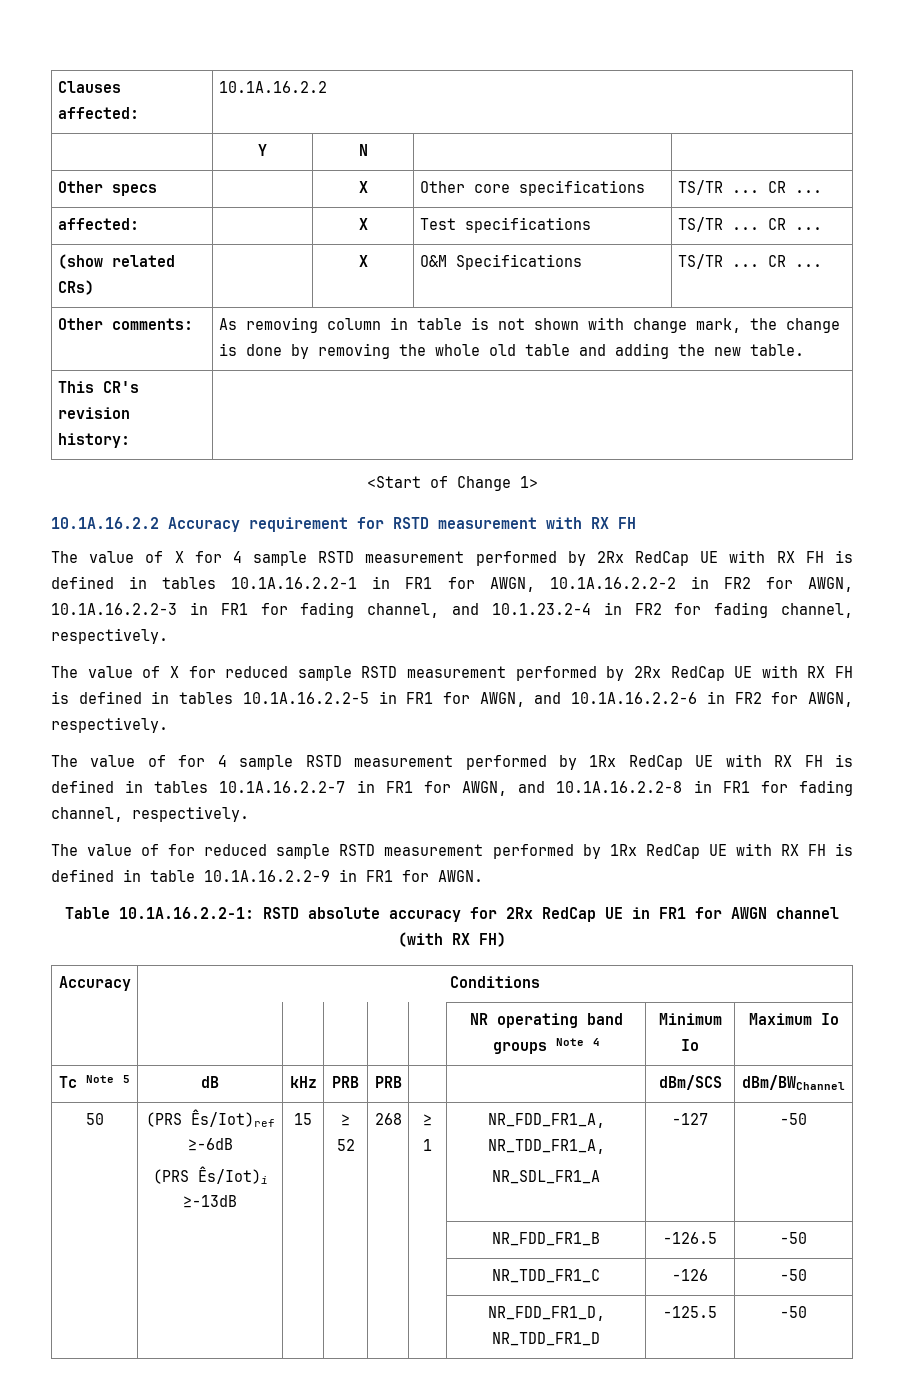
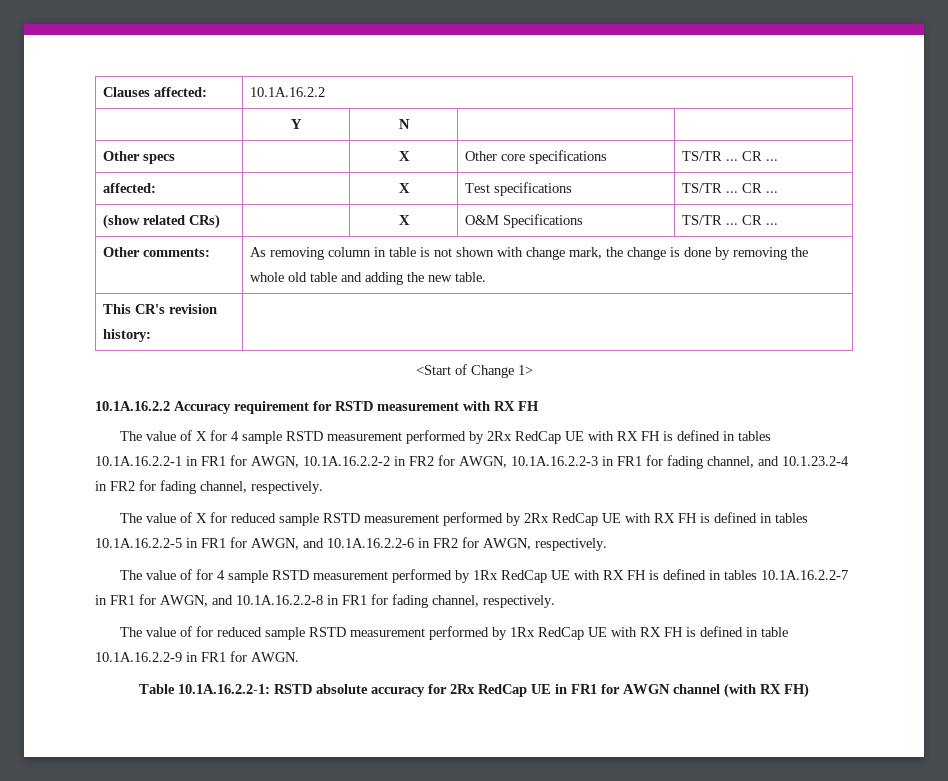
- Accuracy | Conditions
- | | | | | | NR operating band groups Note 4 | Minimum Io | Maximum Io
- Tc Note 5 | dB | kHz | PRB | PRB | | | dBm/SCS | dBm/BWChannel
- 50 | (PRS Ês/Iot)ref ≥-6dB
- (PRS Ês/Iot)i ≥-13dB | 15 | ≥ 52 | 268 | ≥ 1 | NR_FDD_FR1_A, NR_TDD_FR1_A,
- NR_SDL_FR1_A | -127 | -50
- | | | | | | NR_FDD_FR1_B | -126.5 | -50
- | | | | | | NR_TDD_FR1_C | -126 | -50
- | | | | | | NR_FDD_FR1_D, NR_TDD_FR1_D | -125.5 | -50

